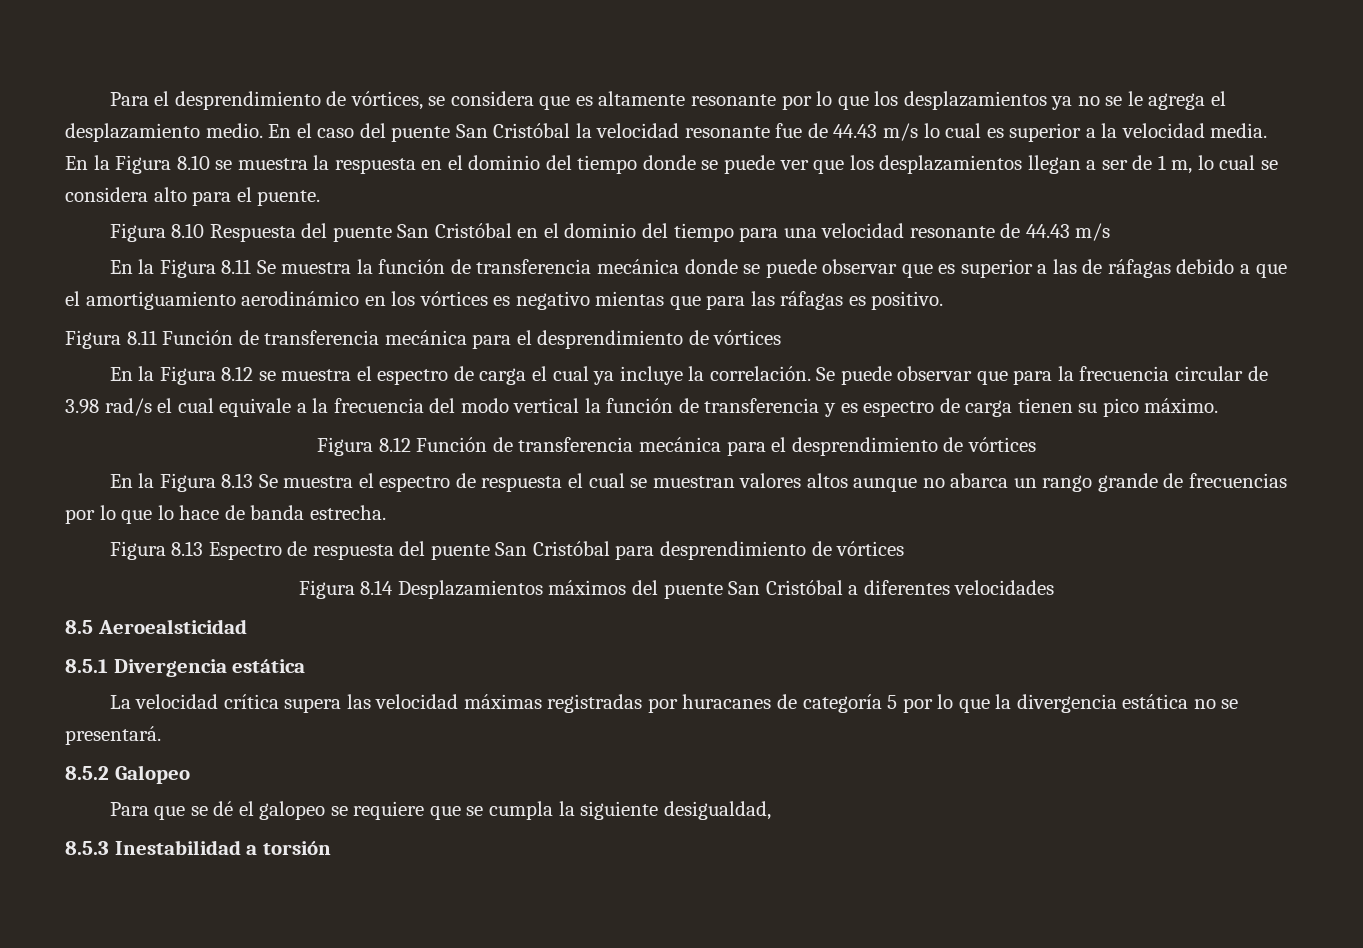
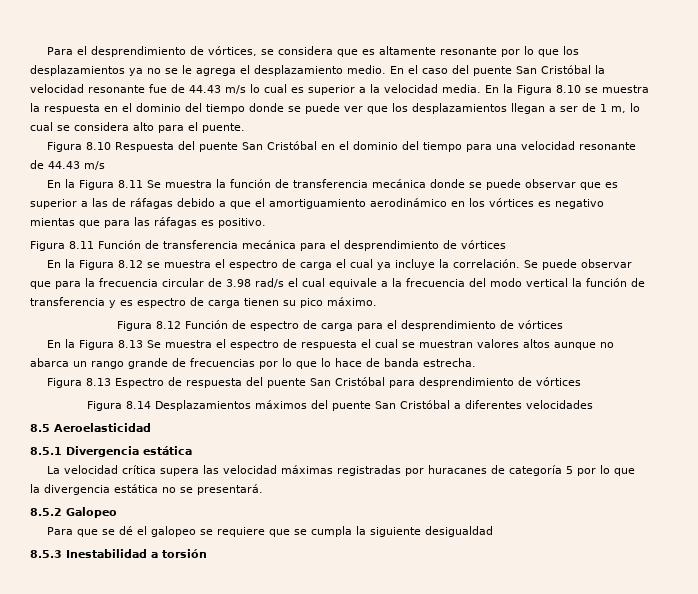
- Figura 8.12 Función de transferencia mecánica para el desprendimiento de vórtices
+ Figura 8.12 Función de espectro de carga para el desprendimiento de vórtices
- 8.5 Aeroealsticidad
+ 8.5 Aeroelasticidad
- Para que se dé el galopeo se requiere que se cumpla la siguiente desigualdad,
+ Para que se dé el galopeo se requiere que se cumpla la siguiente desigualdad

